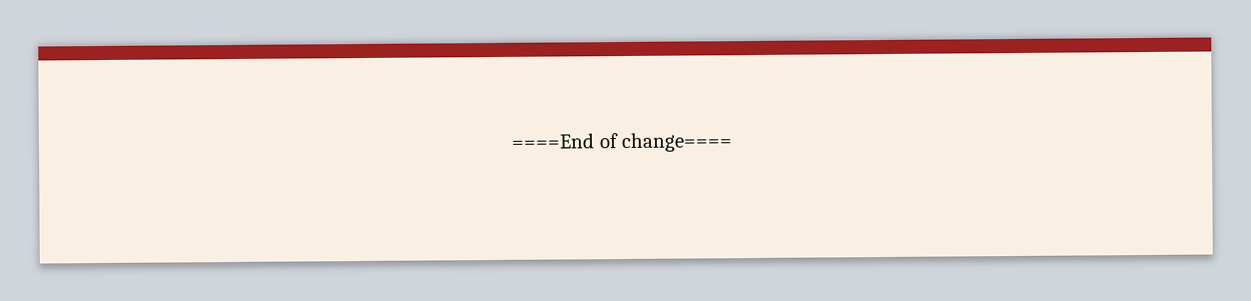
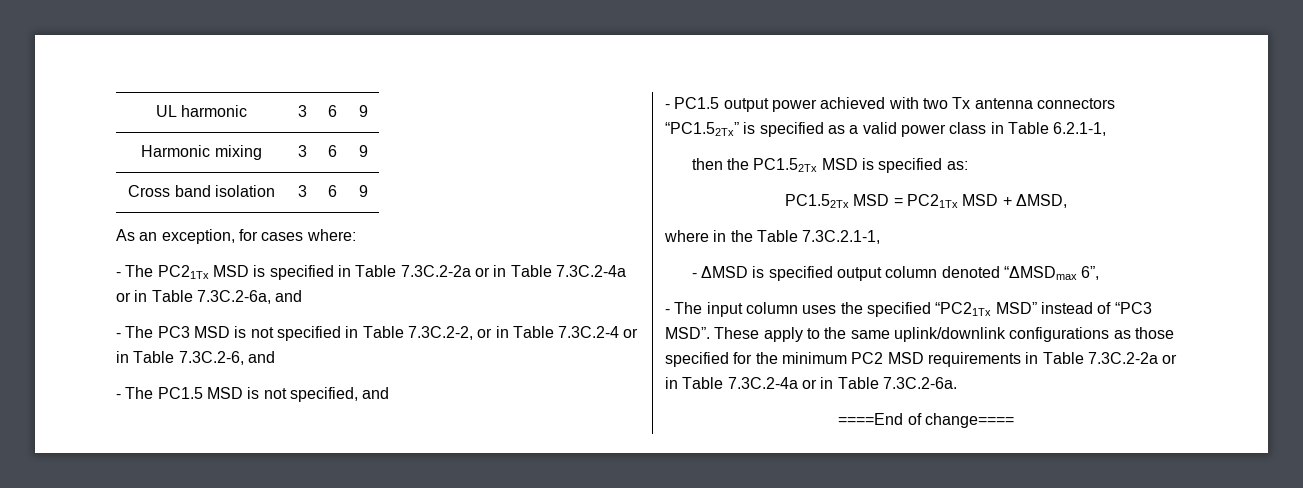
+ UL harmonic | 3 | 6 | 9
+ Harmonic mixing | 3 | 6 | 9
+ Cross band isolation | 3 | 6 | 9
+ As an exception, for cases where:
+ - The PC21Tx MSD is specified in Table 7.3C.2-2a or in Table 7.3C.2-4a or in Table 7.3C.2-6a, and
+ - The PC3 MSD is not specified in Table 7.3C.2-2, or in Table 7.3C.2-4 or in Table 7.3C.2-6, and
+ - The PC1.5 MSD is not specified, and
+ - PC1.5 output power achieved with two Tx antenna connectors “PC1.52Tx” is specified as a valid power class in Table 6.2.1-1,
+ then the PC1.52Tx MSD is specified as:
+ PC1.52Tx MSD = PC21Tx MSD + ΔMSD,
+ where in the Table 7.3C.2.1-1,
+ - ΔMSD is specified output column denoted “ΔMSDmax 6”,
+ - The input column uses the specified “PC21Tx MSD” instead of “PC3 MSD”. These apply to the same uplink/downlink configurations as those specified for the minimum PC2 MSD requirements in Table 7.3C.2-2a or in Table 7.3C.2-4a or in Table 7.3C.2-6a.

